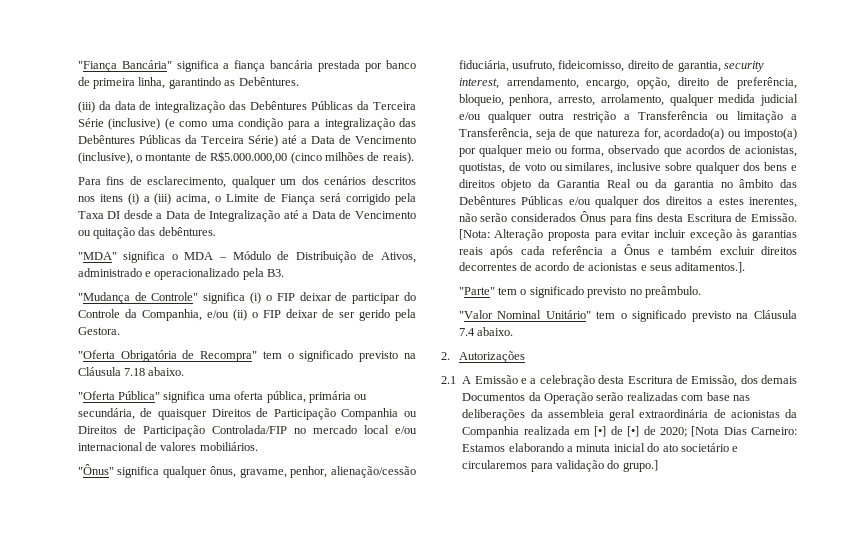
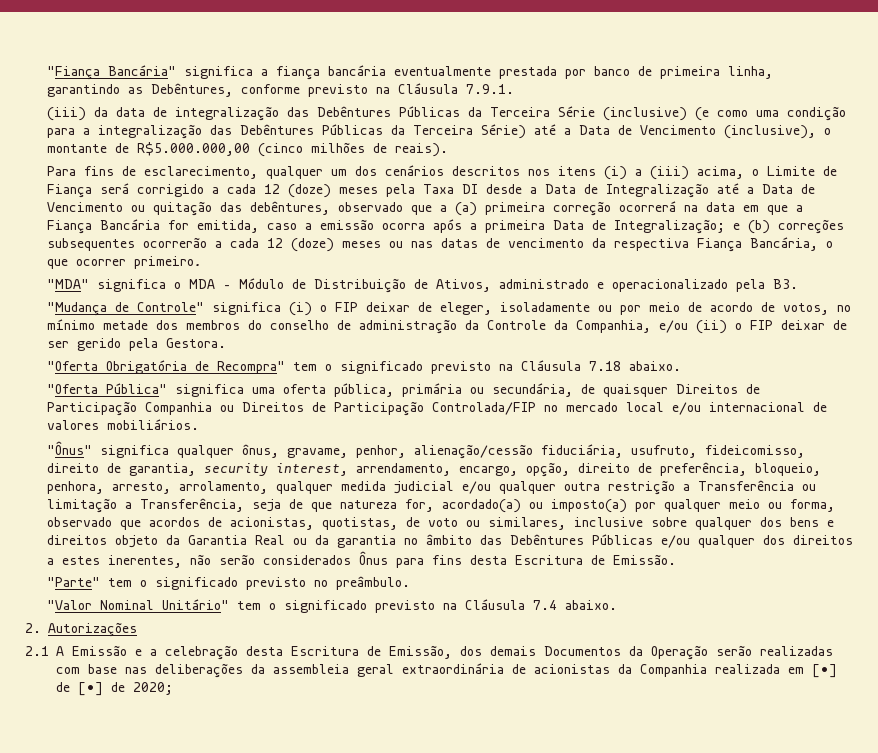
- "Fiança Bancária" significa a fiança bancária prestada por banco de primeira linha, garantindo as Debêntures.
+ "Fiança Bancária" significa a fiança bancária eventualmente prestada por banco de primeira linha, garantindo as Debêntures, conforme previsto na Cláusula 7.9.1.
- Para fins de esclarecimento, qualquer um dos cenários descritos nos itens (i) a (iii) acima, o Limite de Fiança será corrigido pela Taxa DI desde a Data de Integralização até a Data de Vencimento ou quitação das debêntures.
+ Para fins de esclarecimento, qualquer um dos cenários descritos nos itens (i) a (iii) acima, o Limite de Fiança será corrigido a cada 12 (doze) meses pela Taxa DI desde a Data de Integralização até a Data de Vencimento ou quitação das debêntures, observado que a (a) primeira correção ocorrerá na data em que a Fiança Bancária for emitida, caso a emissão ocorra após a primeira Data de Integralização; e (b) correções subsequentes ocorrerão a cada 12 (doze) meses ou nas datas de vencimento da respectiva Fiança Bancária, o que ocorrer primeiro.
- "Mudança de Controle" significa (i) o FIP deixar de participar do Controle da Companhia, e/ou (ii) o FIP deixar de ser gerido pela Gestora.
+ "Mudança de Controle" significa (i) o FIP deixar de eleger, isoladamente ou por meio de acordo de votos, no mínimo metade dos membros do conselho de administração da Controle da Companhia, e/ou (ii) o FIP deixar de ser gerido pela Gestora.
- [Nota: Alteração proposta para evitar incluir exceção às garantias reais após cada referência a Ônus e também excluir direitos decorrentes de acordo de acionistas e seus aditamentos.].
- 2.1 A Emissão e a celebração desta Escritura de Emissão, dos demais Documentos da Operação serão realizadas com base nas deliberações da assembleia geral extraordinária de acionistas da Companhia realizada em [•] de [•] de 2020; [Nota Dias Carneiro: Estamos elaborando a minuta inicial do ato societário e circularemos para validação do grupo.]
+ 2.1 A Emissão e a celebração desta Escritura de Emissão, dos demais Documentos da Operação serão realizadas com base nas deliberações da assembleia geral extraordinária de acionistas da Companhia realizada em [•] de [•] de 2020;

